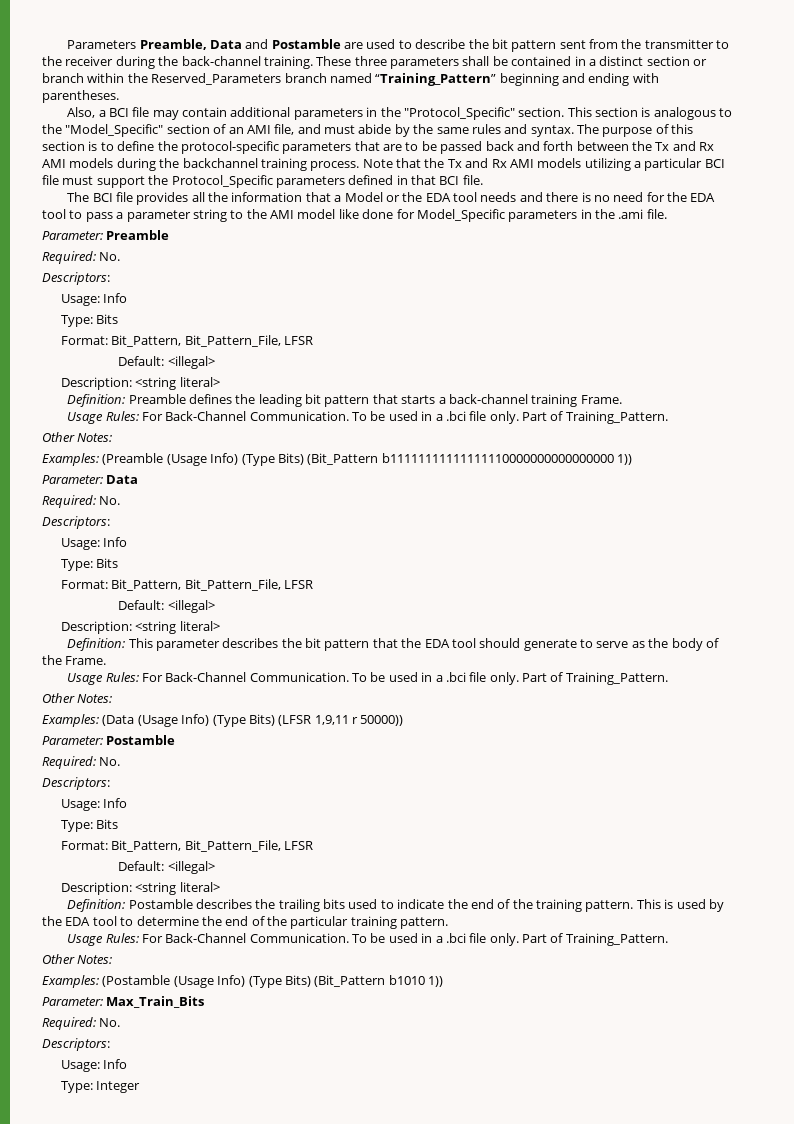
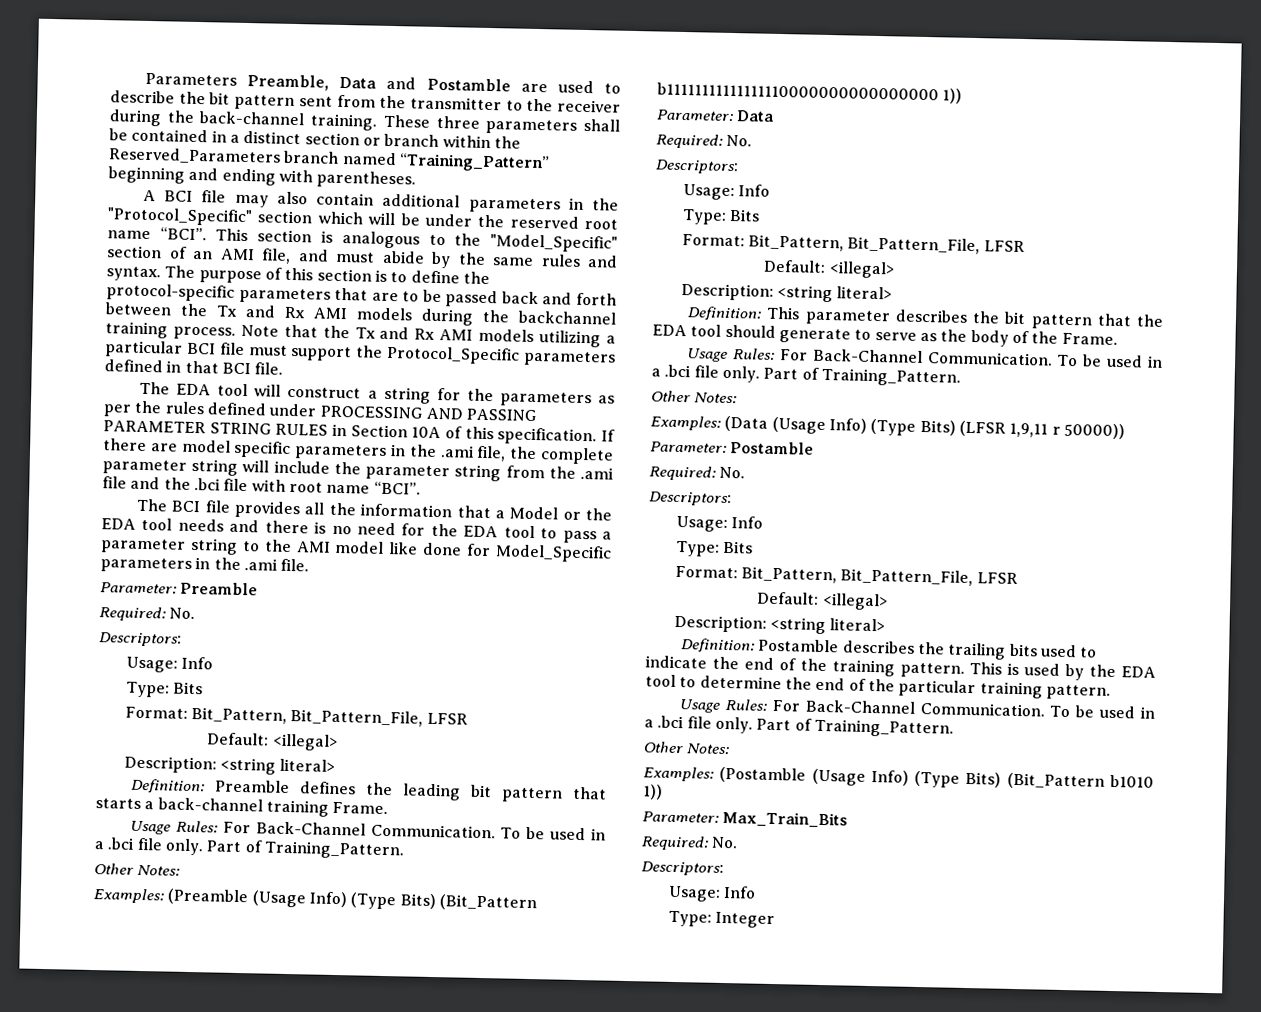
- Also, a BCI file may contain additional parameters in the "Protocol_Specific" section.
+ A BCI file may also contain additional parameters in the "Protocol_Specific" section which will be under the reserved root name “BCI”.
+ The EDA tool will construct a string for the parameters as per the rules defined under PROCESSING AND PASSING PARAMETER STRING RULES in Section 10A of this specification. If there are model specific parameters in the .ami file, the complete parameter string will include the parameter string from the .ami file and the .bci file with root name “BCI”.

